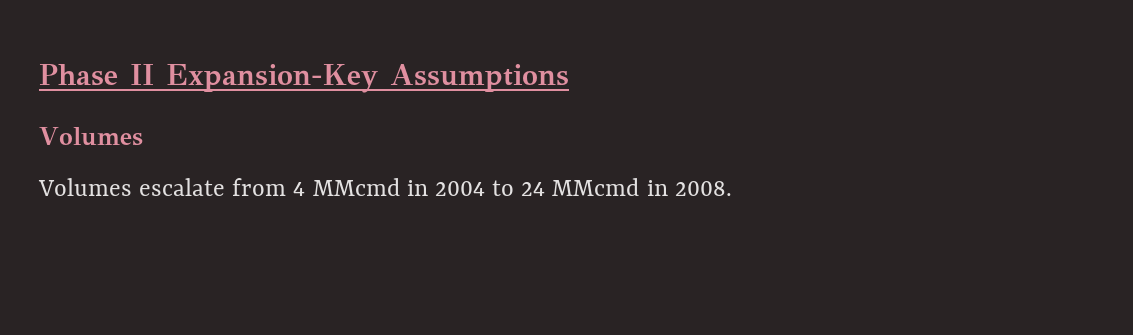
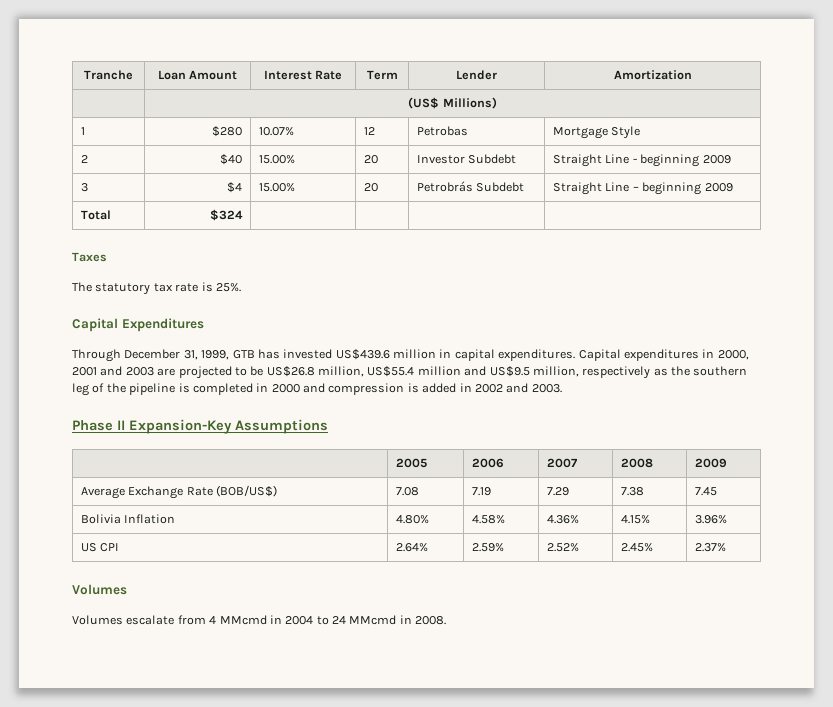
+ Tranche | Loan Amount | Interest Rate | Term | Lender | Amortization
+ | (US$ Millions)
+ 1 | $280 | 10.07% | 12 | Petrobas | Mortgage Style
+ 2 | $40 | 15.00% | 20 | Investor Subdebt | Straight Line - beginning 2009
+ 3 | $4 | 15.00% | 20 | Petrobrás Subdebt | Straight Line – beginning 2009
+ Total | $324 | | | |
+ Taxes
+ The statutory tax rate is 25%.
+ Capital Expenditures
+ Through December 31, 1999, GTB has invested US$439.6 million in capital expenditures. Capital expenditures in 2000, 2001 and 2003 are projected to be US$26.8 million, US$55.4 million and US$9.5 million, respectively as the southern leg of the pipeline is completed in 2000 and compression is added in 2002 and 2003.
  Phase II Expansion-Key Assumptions
+ | 2005 | 2006 | 2007 | 2008 | 2009
+ Average Exchange Rate (BOB/US$) | 7.08 | 7.19 | 7.29 | 7.38 | 7.45
+ Bolivia Inflation | 4.80% | 4.58% | 4.36% | 4.15% | 3.96%
+ US CPI | 2.64% | 2.59% | 2.52% | 2.45% | 2.37%

